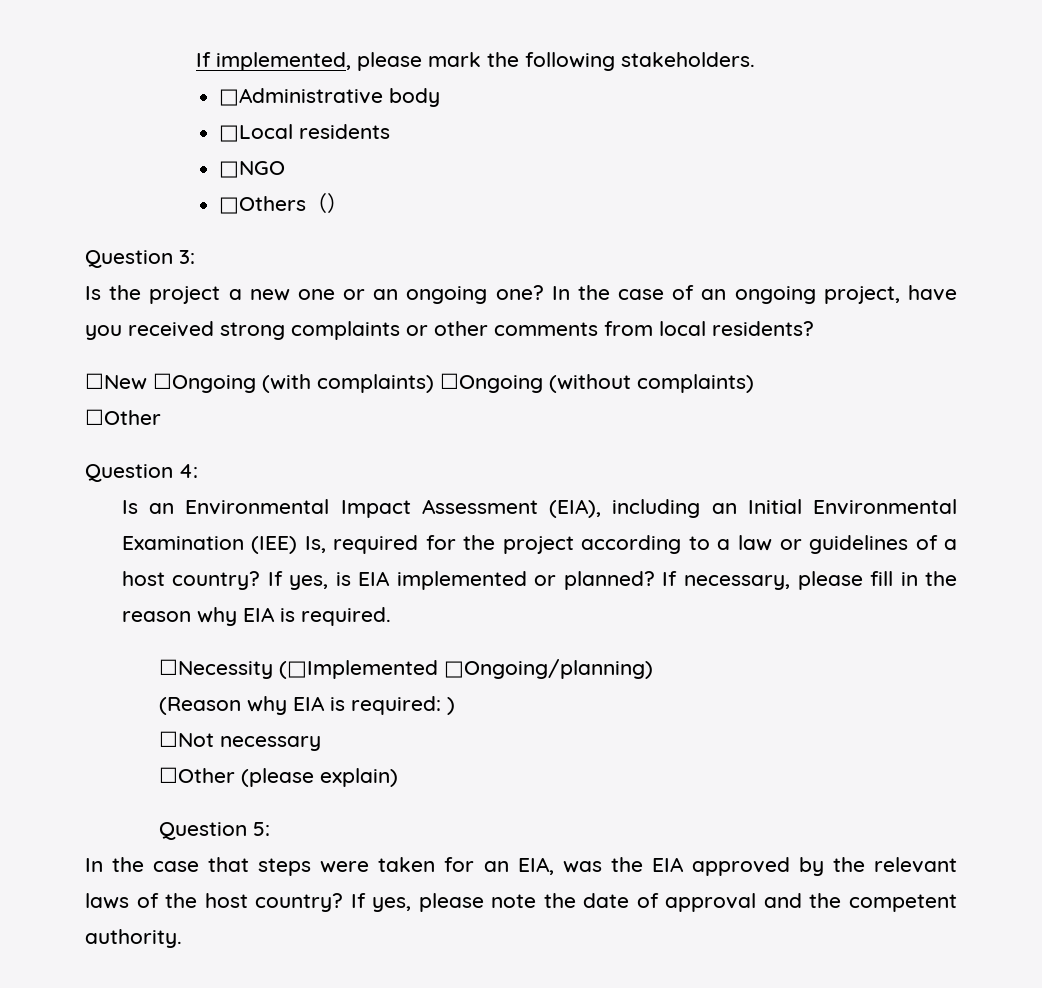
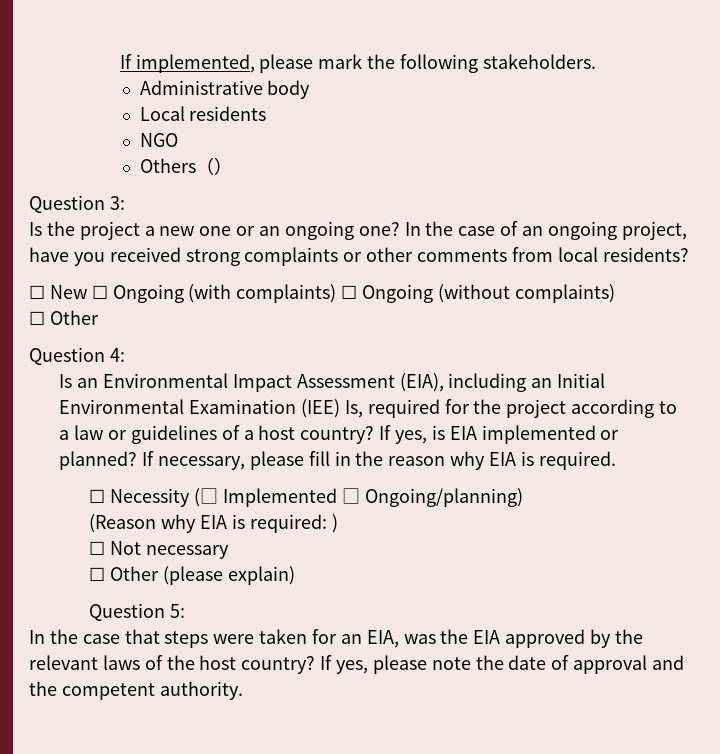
- □Administrative body
+ Administrative body
- □Local residents
+ Local residents
- □NGO
- □Others（）
+ NGO
+ Others（）
- ☐New ☐Ongoing (with complaints) ☐Ongoing (without complaints)
- ☐Other
+ ☐ New ☐ Ongoing (with complaints) ☐ Ongoing (without complaints)
+ ☐ Other
- ☐Necessity (□Implemented □Ongoing/planning)
+ ☐ Necessity (□ Implemented □ Ongoing/planning)
- ☐Not necessary
+ ☐ Not necessary
- ☐Other (please explain)
+ ☐ Other (please explain)

